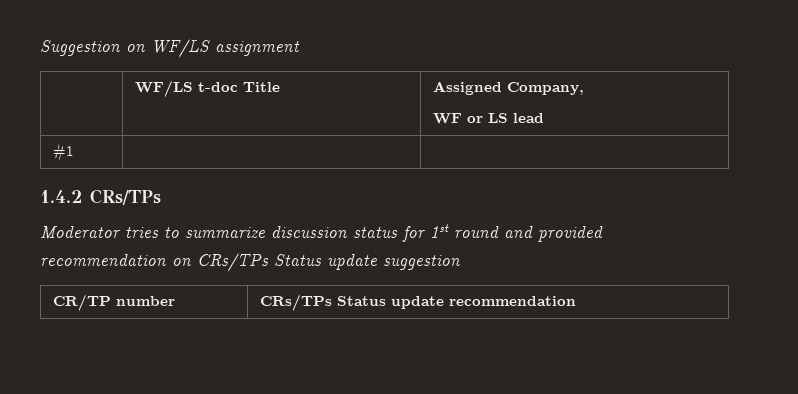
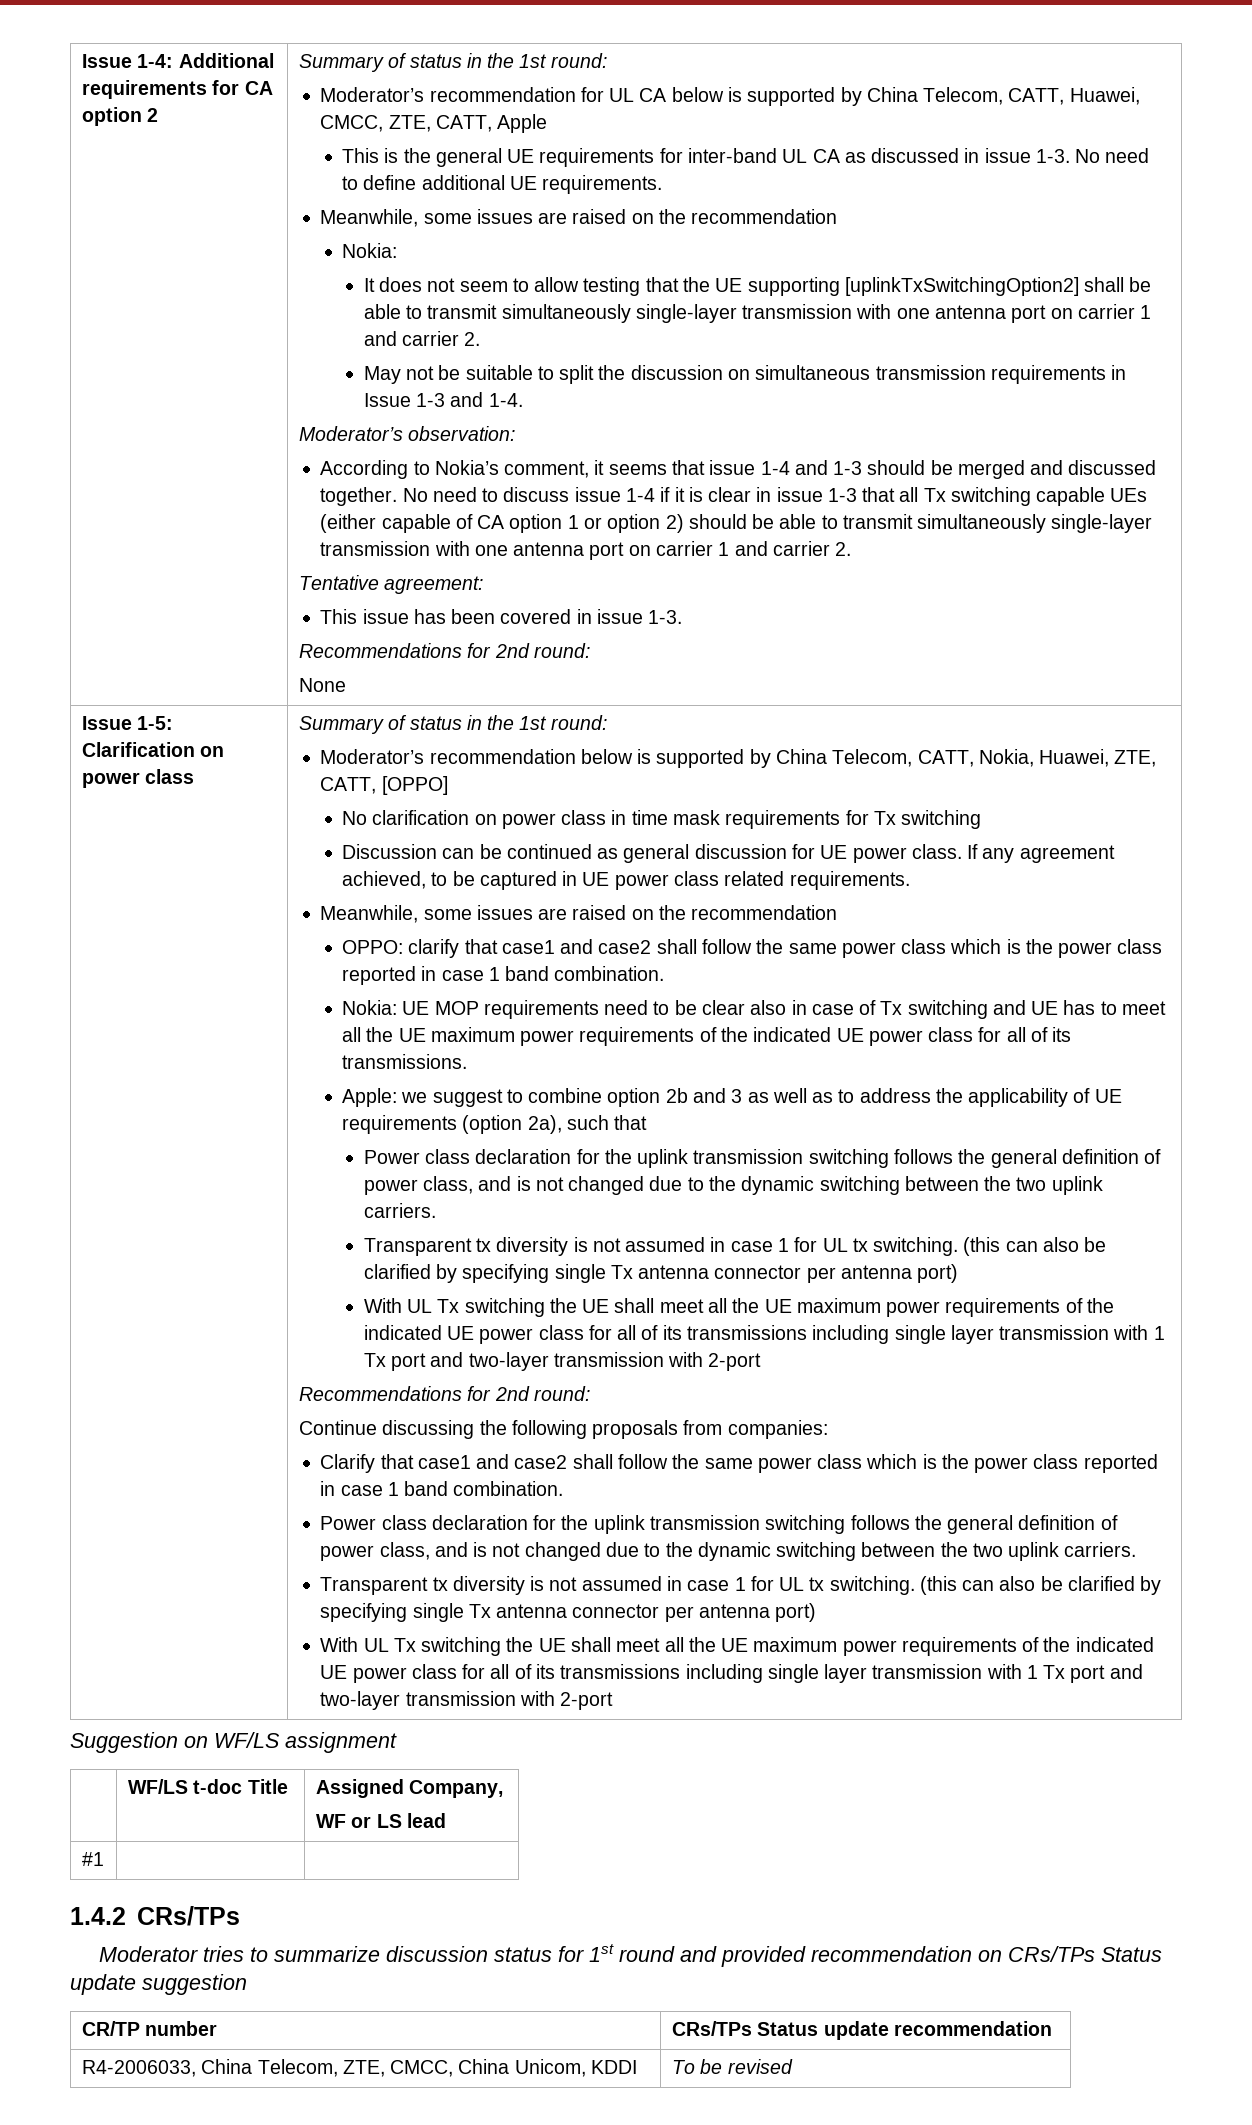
+ Issue 1-4: Additional requirements for CA option 2 | Summary of status in the 1st round:
+ Moderator’s recommendation for UL CA below is supported by China Telecom, CATT, Huawei, CMCC, ZTE, CATT, Apple
+ This is the general UE requirements for inter-band UL CA as discussed in issue 1-3. No need to define additional UE requirements.
+ Meanwhile, some issues are raised on the recommendation
+ Nokia:
+ It does not seem to allow testing that the UE supporting [uplinkTxSwitchingOption2] shall be able to transmit simultaneously single-layer transmission with one antenna port on carrier 1 and carrier 2.
+ May not be suitable to split the discussion on simultaneous transmission requirements in Issue 1-3 and 1-4.
+ Moderator’s observation:
+ According to Nokia’s comment, it seems that issue 1-4 and 1-3 should be merged and discussed together. No need to discuss issue 1-4 if it is clear in issue 1-3 that all Tx switching capable UEs (either capable of CA option 1 or option 2) should be able to transmit simultaneously single-layer transmission with one antenna port on carrier 1 and carrier 2.
+ Tentative agreement:
+ This issue has been covered in issue 1-3.
+ Recommendations for 2nd round:
+ None
+ Issue 1-5: Clarification on power class | Summary of status in the 1st round:
+ Moderator’s recommendation below is supported by China Telecom, CATT, Nokia, Huawei, ZTE, CATT, [OPPO]
+ No clarification on power class in time mask requirements for Tx switching
+ Discussion can be continued as general discussion for UE power class. If any agreement achieved, to be captured in UE power class related requirements.
+ Meanwhile, some issues are raised on the recommendation
+ OPPO: clarify that case1 and case2 shall follow the same power class which is the power class reported in case 1 band combination.
+ Nokia: UE MOP requirements need to be clear also in case of Tx switching and UE has to meet all the UE maximum power requirements of the indicated UE power class for all of its transmissions.
+ Apple: we suggest to combine option 2b and 3 as well as to address the applicability of UE requirements (option 2a), such that
+ Power class declaration for the uplink transmission switching follows the general definition of power class, and is not changed due to the dynamic switching between the two uplink carriers.
+ Transparent tx diversity is not assumed in case 1 for UL tx switching. (this can also be clarified by specifying single Tx antenna connector per antenna port)
+ With UL Tx switching the UE shall meet all the UE maximum power requirements of the indicated UE power class for all of its transmissions including single layer transmission with 1 Tx port and two-layer transmission with 2-port
+ Recommendations for 2nd round:
+ Continue discussing the following proposals from companies:
+ Clarify that case1 and case2 shall follow the same power class which is the power class reported in case 1 band combination.
+ Power class declaration for the uplink transmission switching follows the general definition of power class, and is not changed due to the dynamic switching between the two uplink carriers.
+ Transparent tx diversity is not assumed in case 1 for UL tx switching. (this can also be clarified by specifying single Tx antenna connector per antenna port)
+ With UL Tx switching the UE shall meet all the UE maximum power requirements of the indicated UE power class for all of its transmissions including single layer transmission with 1 Tx port and two-layer transmission with 2-port
+ R4-2006033, China Telecom, ZTE, CMCC, China Unicom, KDDI | To be revised

